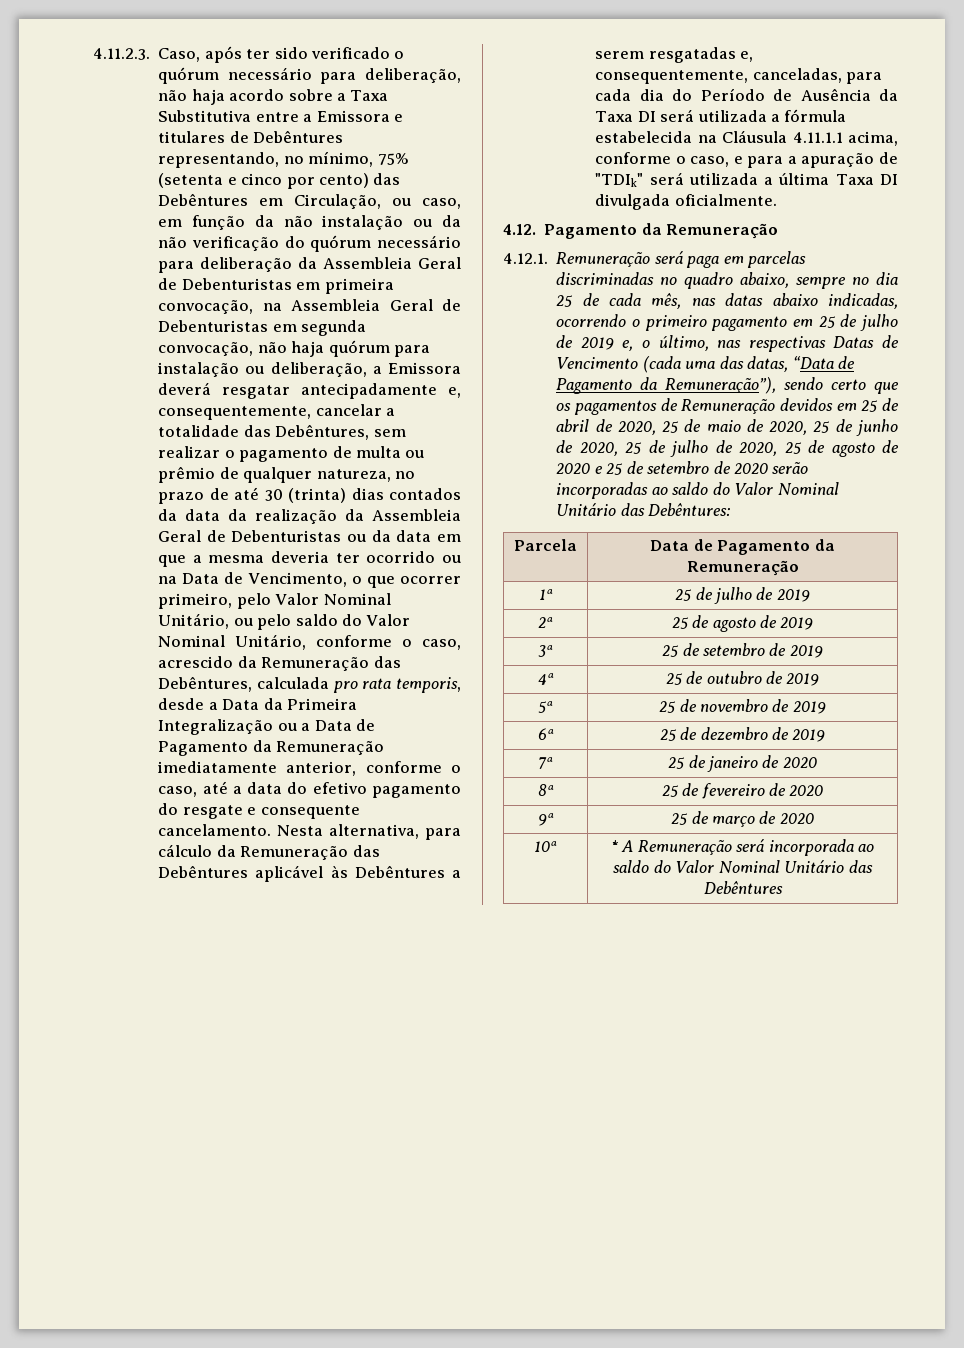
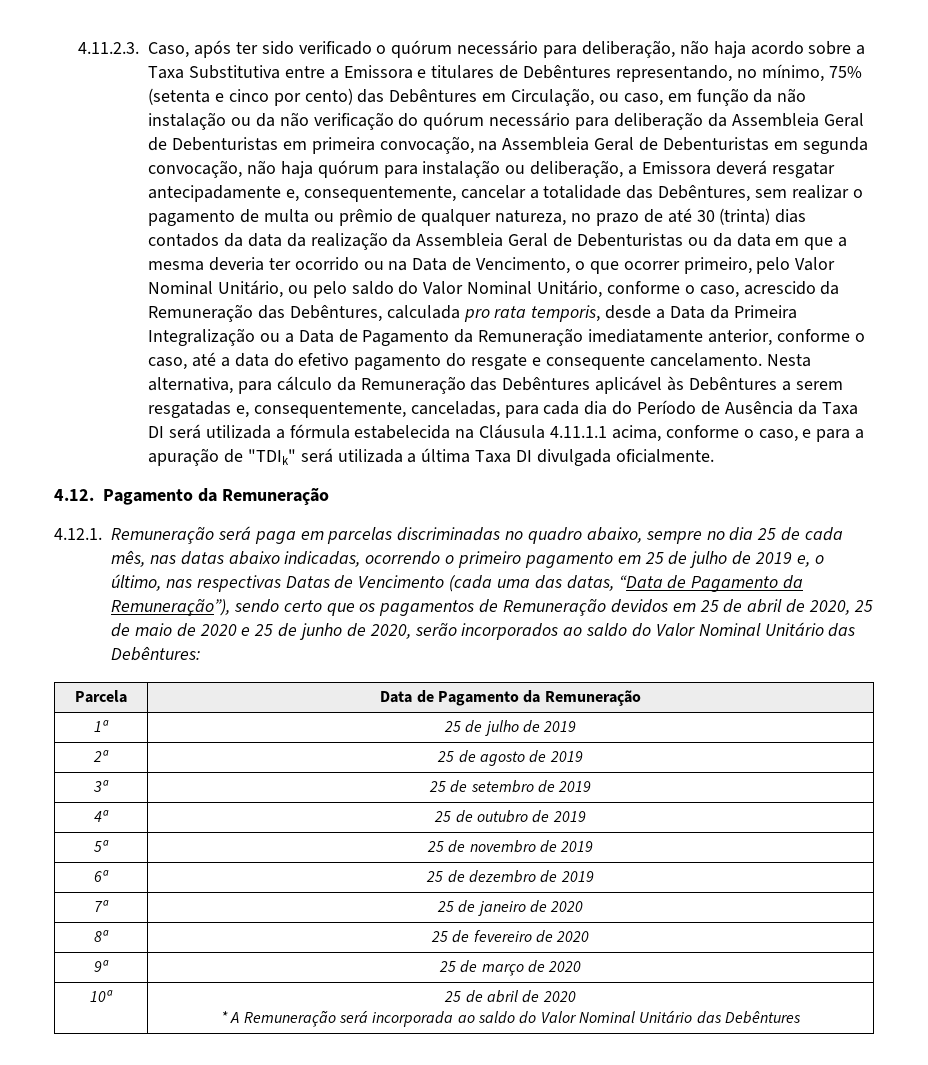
- 4.12.1. Remuneração será paga em parcelas discriminadas no quadro abaixo, sempre no dia 25 de cada mês, nas datas abaixo indicadas, ocorrendo o primeiro pagamento em 25 de julho de 2019 e, o último, nas respectivas Datas de Vencimento (cada uma das datas, “Data de Pagamento da Remuneração”), sendo certo que os pagamentos de Remuneração devidos em 25 de abril de 2020, 25 de maio de 2020, 25 de junho de 2020, 25 de julho de 2020, 25 de agosto de 2020 e 25 de setembro de 2020 serão incorporadas ao saldo do Valor Nominal Unitário das Debêntures:
+ 4.12.1. Remuneração será paga em parcelas discriminadas no quadro abaixo, sempre no dia 25 de cada mês, nas datas abaixo indicadas, ocorrendo o primeiro pagamento em 25 de julho de 2019 e, o último, nas respectivas Datas de Vencimento (cada uma das datas, “Data de Pagamento da Remuneração”), sendo certo que os pagamentos de Remuneração devidos em 25 de abril de 2020, 25 de maio de 2020 e 25 de junho de 2020, serão incorporados ao saldo do Valor Nominal Unitário das Debêntures:
- 10ª | * A Remuneração será incorporada ao saldo do Valor Nominal Unitário das Debêntures
+ 10ª | 25 de abril de 2020
+ * A Remuneração será incorporada ao saldo do Valor Nominal Unitário das Debêntures

